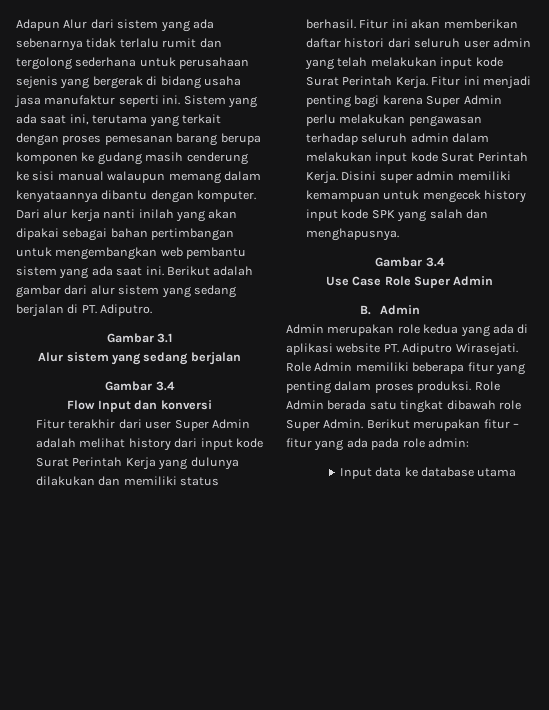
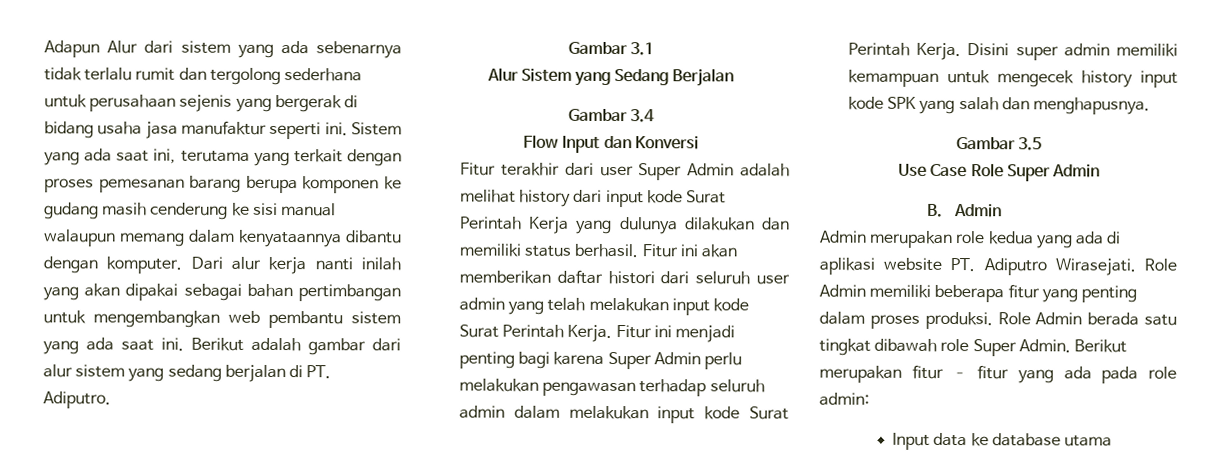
- Alur sistem yang sedang berjalan
+ Alur Sistem yang Sedang Berjalan
- Flow Input dan konversi
+ Flow Input dan Konversi
  Disini super admin memiliki kemampuan untuk mengecek history input kode SPK yang salah dan menghapusnya.
- Gambar 3.4
+ Gambar 3.5

